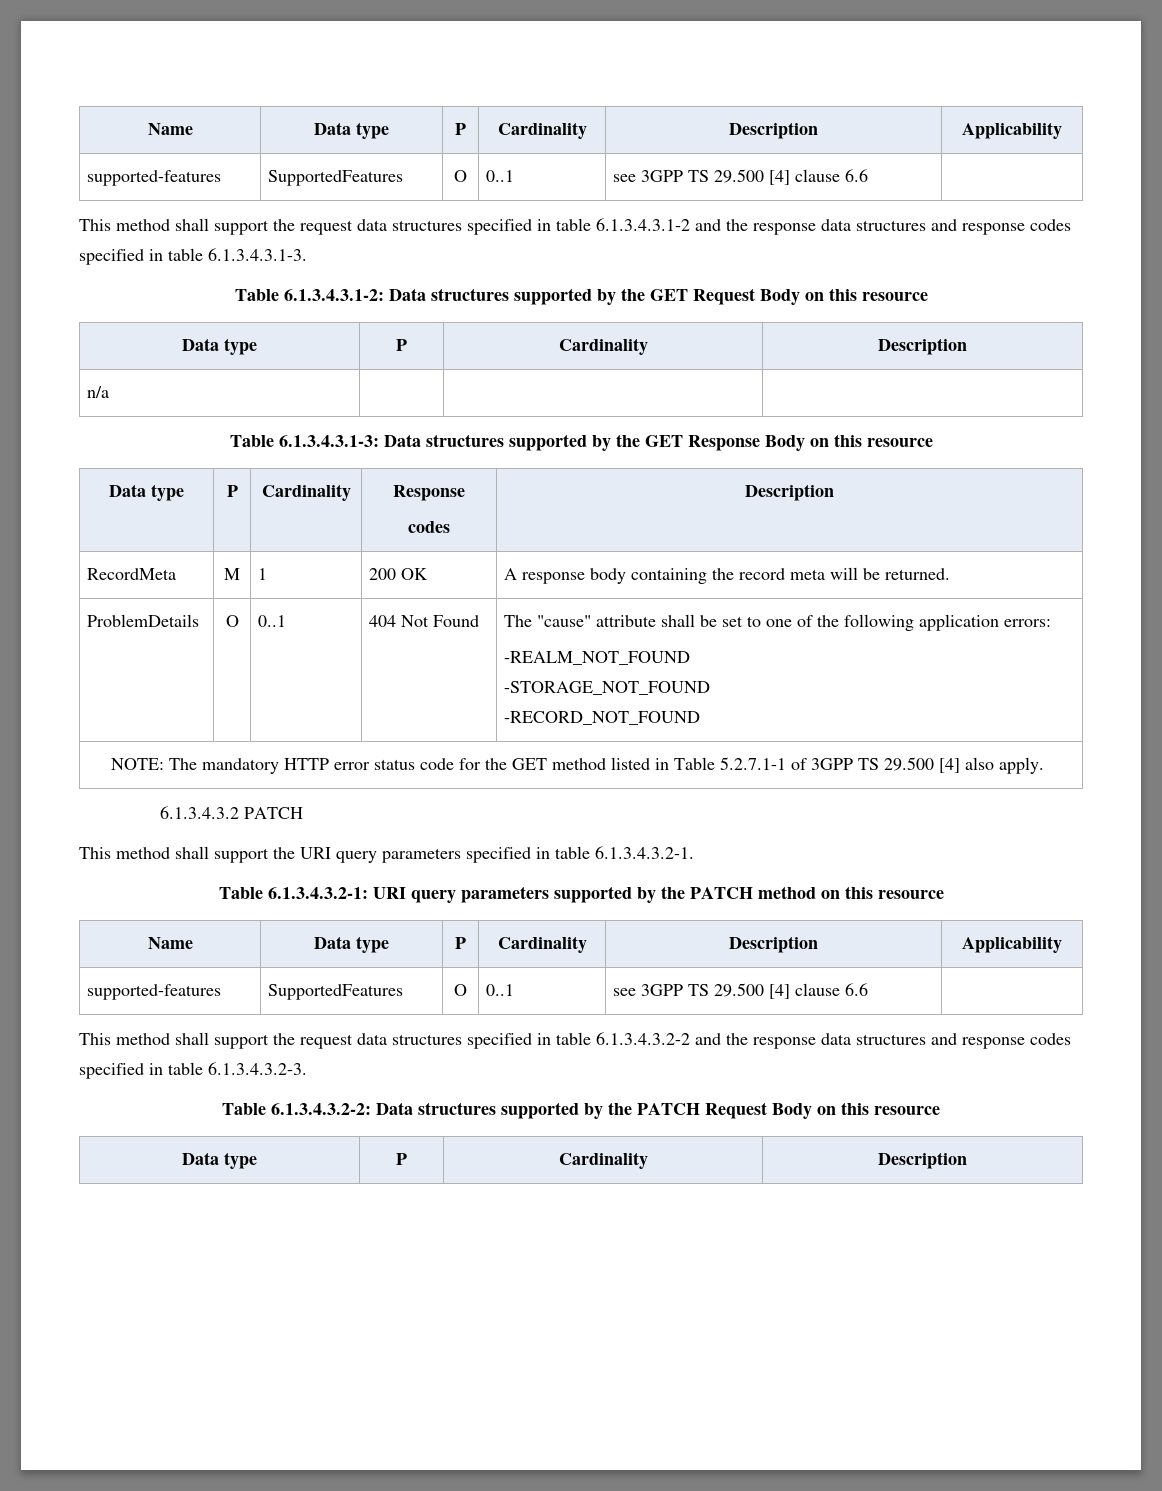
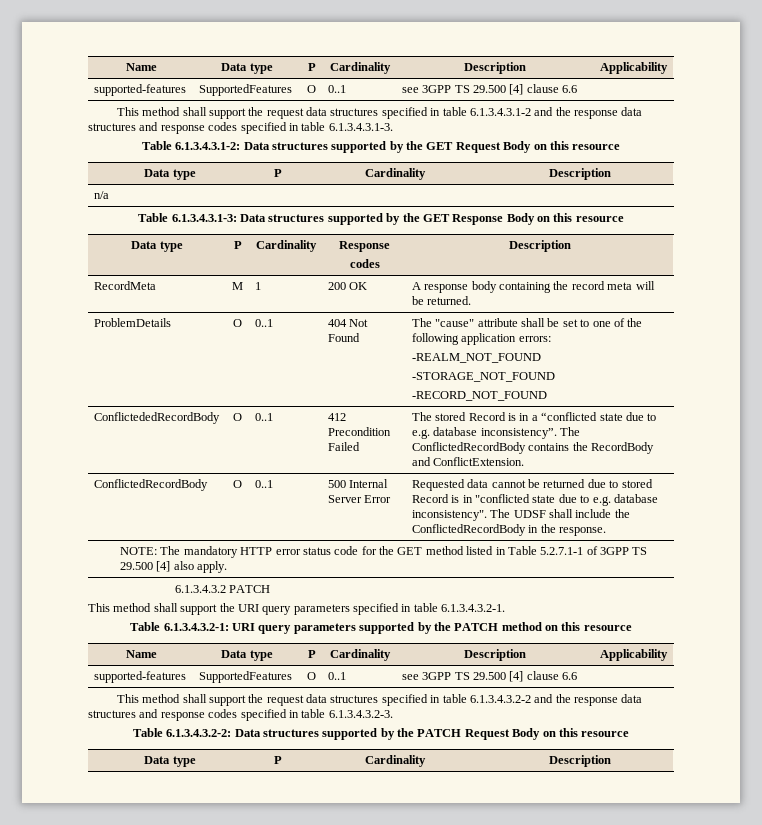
+ ConflictededRecordBody | O | 0..1 | 412 Precondition Failed | The stored Record is in a “conflicted state due to e.g. database inconsistency”. The ConflictedRecordBody contains the RecordBody and ConflictExtension.
+ ConflictedRecordBody | O | 0..1 | 500 Internal Server Error | Requested data cannot be returned due to stored Record is in "conflicted state due to e.g. database inconsistency". The UDSF shall include the ConflictedRecordBody in the response.

